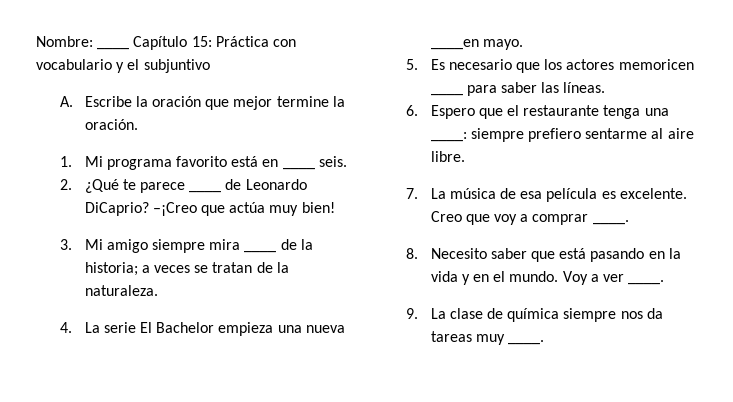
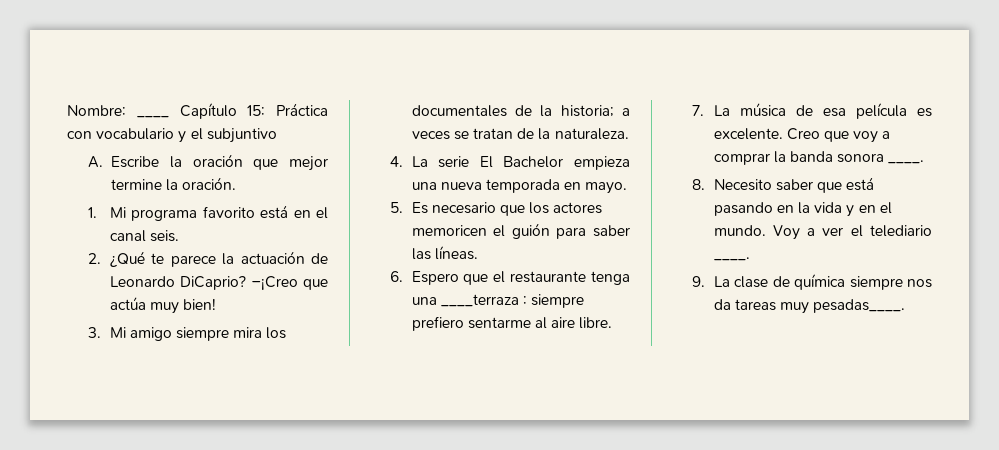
- 1. Mi programa favorito está en ____ seis.
+ 1. Mi programa favorito está en el canal seis.
- 2. ¿Qué te parece ____ de Leonardo DiCaprio?
+ 2. ¿Qué te parece la actuación de Leonardo DiCaprio?
- 3. Mi amigo siempre mira ____ de la historia; a veces se tratan de la naturaleza.
+ 3. Mi amigo siempre mira los documentales de la historia; a veces se tratan de la naturaleza.
- 4. La serie El Bachelor empieza una nueva ____en mayo.
+ 4. La serie El Bachelor empieza una nueva temporada en mayo.
- 5. Es necesario que los actores memoricen ____ para saber las líneas.
+ 5. Es necesario que los actores memoricen el guión para saber las líneas.
- 6. Espero que el restaurante tenga una ____: siempre prefiero sentarme al aire libre.
+ 6. Espero que el restaurante tenga una ____terraza : siempre prefiero sentarme al aire libre.
- Creo que voy a comprar ____.
+ Creo que voy a comprar la banda sonora ____.
- Voy a ver ____.
+ Voy a ver el telediario ____.
- 9. La clase de química siempre nos da tareas muy ____.
+ 9. La clase de química siempre nos da tareas muy pesadas____.

